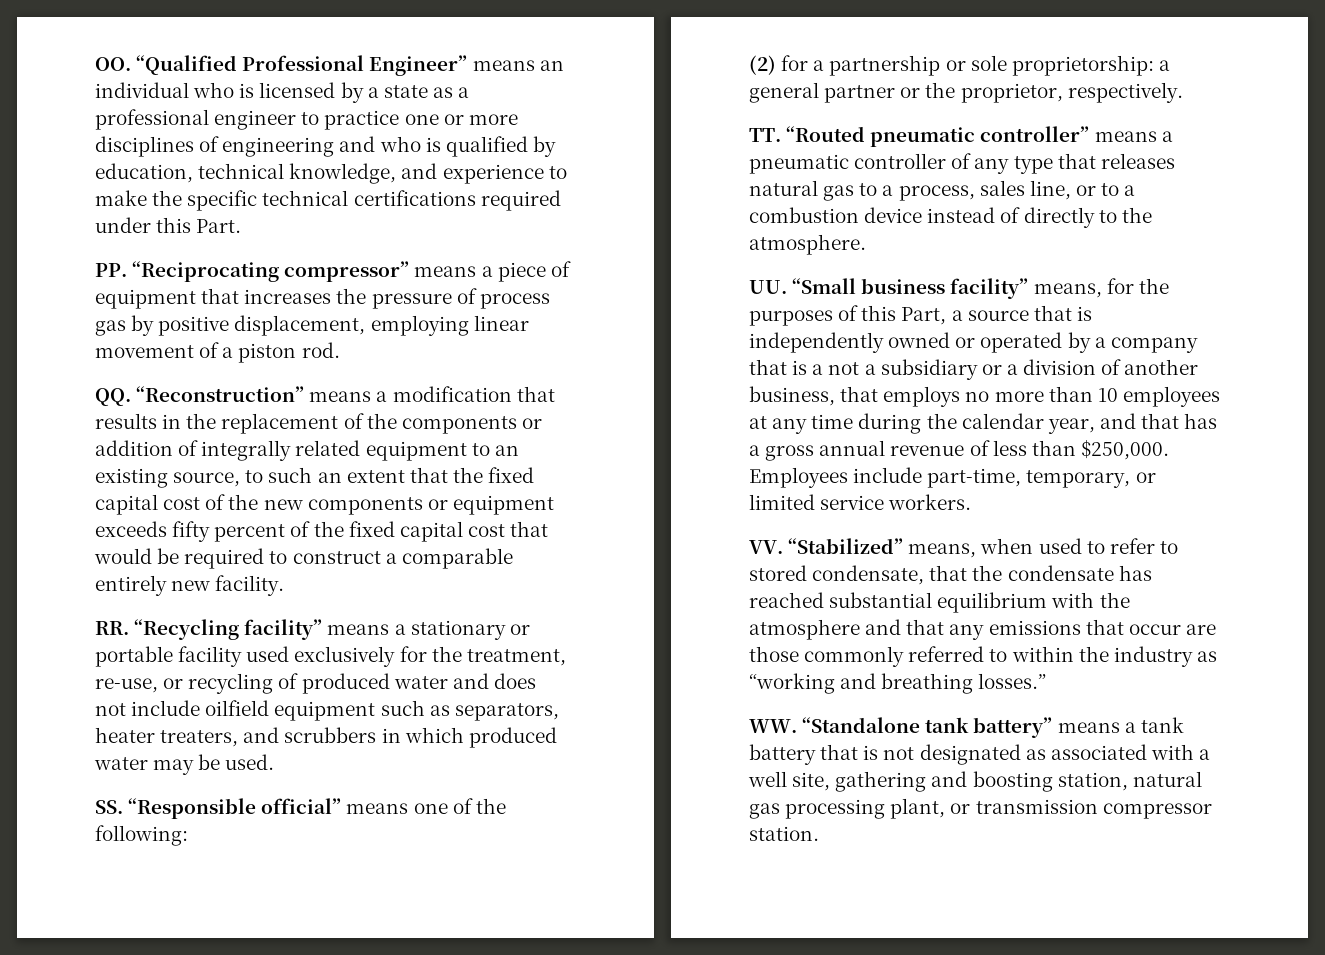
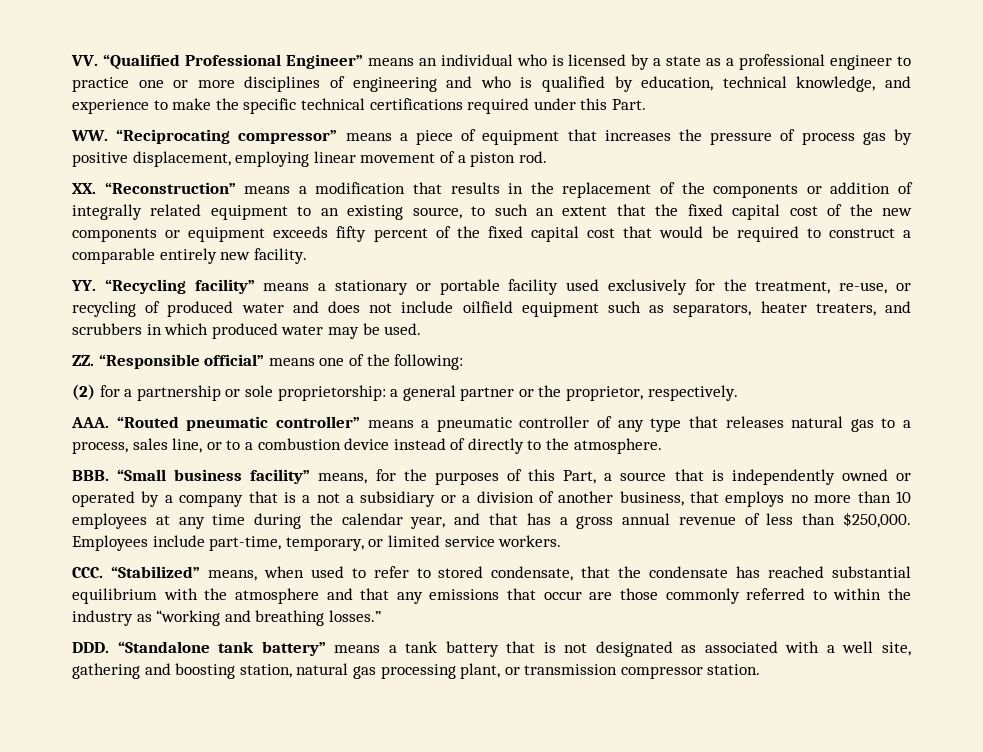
- OO. “Qualified Professional Engineer” means an individual who is licensed by a state as a professional engineer to practice one or more disciplines of engineering and who is qualified by education, technical knowledge, and experience to make the specific technical certifications required under this Part.
+ VV. “Qualified Professional Engineer” means an individual who is licensed by a state as a professional engineer to practice one or more disciplines of engineering and who is qualified by education, technical knowledge, and experience to make the specific technical certifications required under this Part.
- PP. “Reciprocating compressor” means a piece of equipment that increases the pressure of process gas by positive displacement, employing linear movement of a piston rod.
+ WW. “Reciprocating compressor” means a piece of equipment that increases the pressure of process gas by positive displacement, employing linear movement of a piston rod.
- QQ. “Reconstruction” means a modification that results in the replacement of the components or addition of integrally related equipment to an existing source, to such an extent that the fixed capital cost of the new components or equipment exceeds fifty percent of the fixed capital cost that would be required to construct a comparable entirely new facility.
+ XX. “Reconstruction” means a modification that results in the replacement of the components or addition of integrally related equipment to an existing source, to such an extent that the fixed capital cost of the new components or equipment exceeds fifty percent of the fixed capital cost that would be required to construct a comparable entirely new facility.
- RR. “Recycling facility” means a stationary or portable facility used exclusively for the treatment, re-use, or recycling of produced water and does not include oilfield equipment such as separators, heater treaters, and scrubbers in which produced water may be used.
+ YY. “Recycling facility” means a stationary or portable facility used exclusively for the treatment, re-use, or recycling of produced water and does not include oilfield equipment such as separators, heater treaters, and scrubbers in which produced water may be used.
- SS. “Responsible official” means one of the following:
+ ZZ. “Responsible official” means one of the following:
- TT. “Routed pneumatic controller” means a pneumatic controller of any type that releases natural gas to a process, sales line, or to a combustion device instead of directly to the atmosphere.
+ AAA. “Routed pneumatic controller” means a pneumatic controller of any type that releases natural gas to a process, sales line, or to a combustion device instead of directly to the atmosphere.
- UU. “Small business facility” means, for the purposes of this Part, a source that is independently owned or operated by a company that is a not a subsidiary or a division of another business, that employs no more than 10 employees at any time during the calendar year, and that has a gross annual revenue of less than $250,000.
+ BBB. “Small business facility” means, for the purposes of this Part, a source that is independently owned or operated by a company that is a not a subsidiary or a division of another business, that employs no more than 10 employees at any time during the calendar year, and that has a gross annual revenue of less than $250,000.
- VV. “Stabilized” means, when used to refer to stored condensate, that the condensate has reached substantial equilibrium with the atmosphere and that any emissions that occur are those commonly referred to within the industry as “working and breathing losses.”
+ CCC. “Stabilized” means, when used to refer to stored condensate, that the condensate has reached substantial equilibrium with the atmosphere and that any emissions that occur are those commonly referred to within the industry as “working and breathing losses.”
- WW. “Standalone tank battery” means a tank battery that is not designated as associated with a well site, gathering and boosting station, natural gas processing plant, or transmission compressor station.
+ DDD. “Standalone tank battery” means a tank battery that is not designated as associated with a well site, gathering and boosting station, natural gas processing plant, or transmission compressor station.

